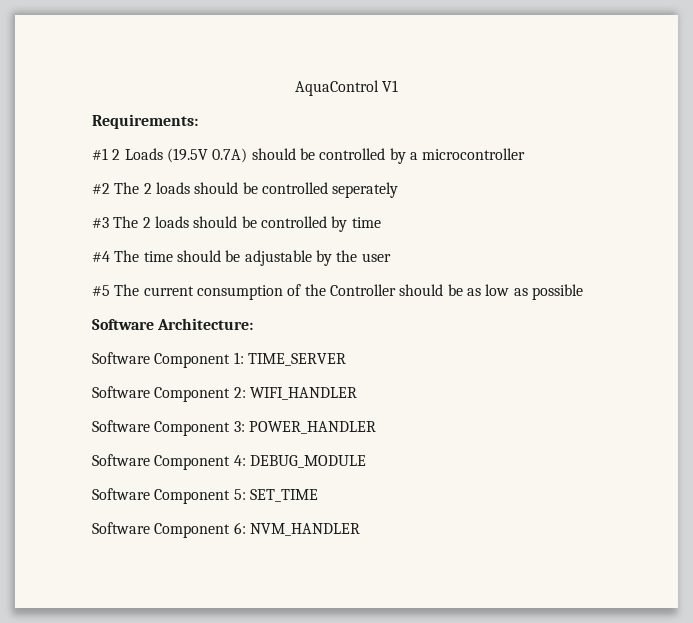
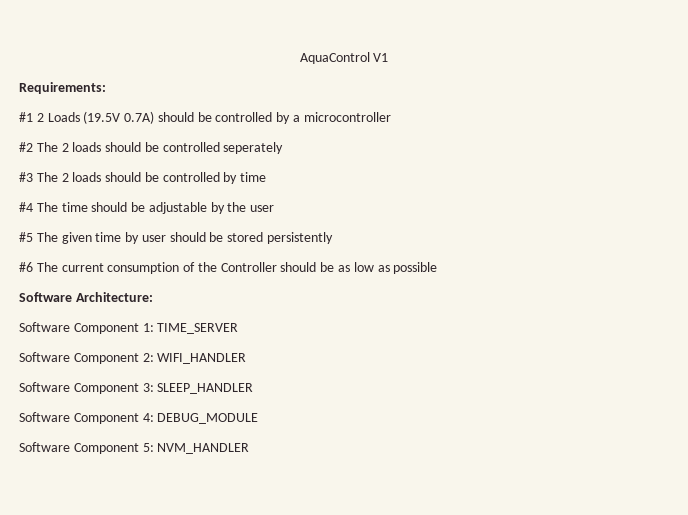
- #5 The current consumption of the Controller should be as low as possible
+ #5 The given time by user should be stored persistently
+ #6 The current consumption of the Controller should be as low as possible
- Software Component 3: POWER_HANDLER
+ Software Component 3: SLEEP_HANDLER
- Software Component 5: SET_TIME
- Software Component 6: NVM_HANDLER
+ Software Component 5: NVM_HANDLER

